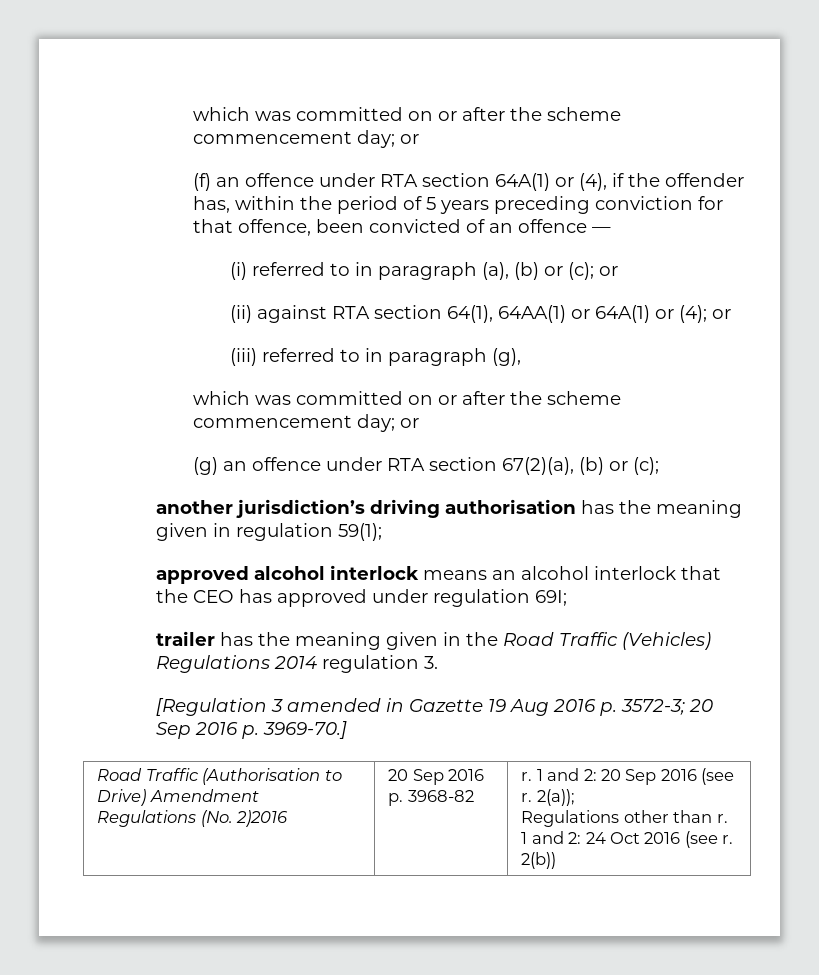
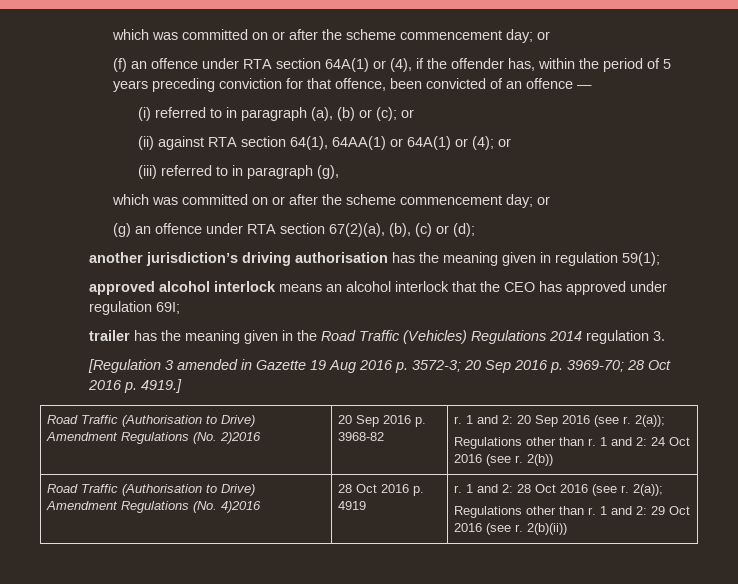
- (g) an offence under RTA section 67(2)(a), (b) or (c);
+ (g) an offence under RTA section 67(2)(a), (b), (c) or (d);
- [Regulation 3 amended in Gazette 19 Aug 2016 p. 3572-3; 20 Sep 2016 p. 3969-70.]
+ [Regulation 3 amended in Gazette 19 Aug 2016 p. 3572-3; 20 Sep 2016 p. 3969-70; 28 Oct 2016 p. 4919.]
+ Road Traffic (Authorisation to Drive) Amendment Regulations (No. 4)2016 | 28 Oct 2016 p. 4919 | r. 1 and 2: 28 Oct 2016 (see r. 2(a));
+ Regulations other than r. 1 and 2: 29 Oct 2016 (see r. 2(b)(ii))

